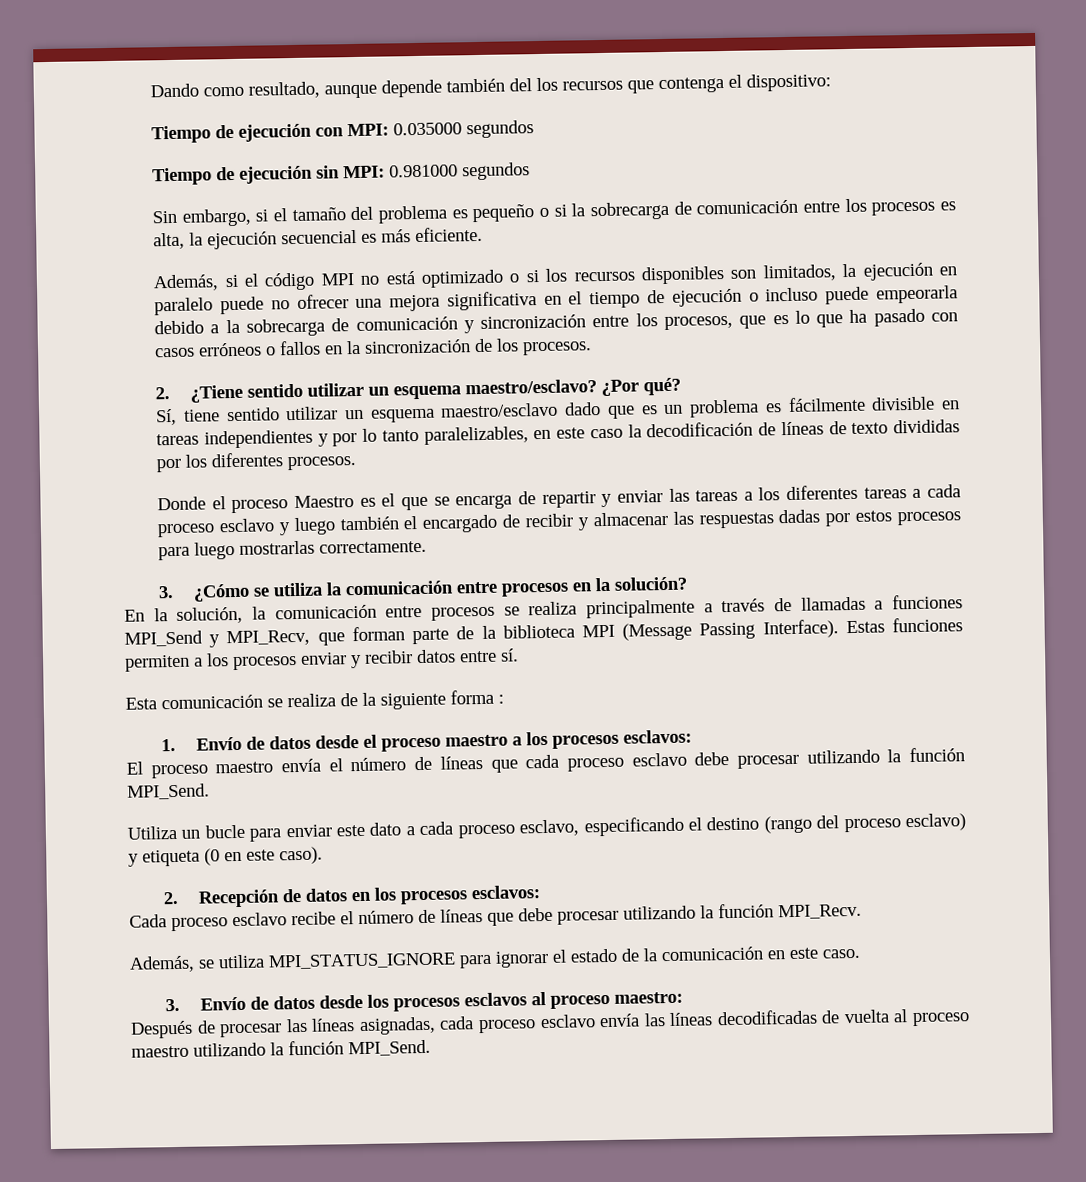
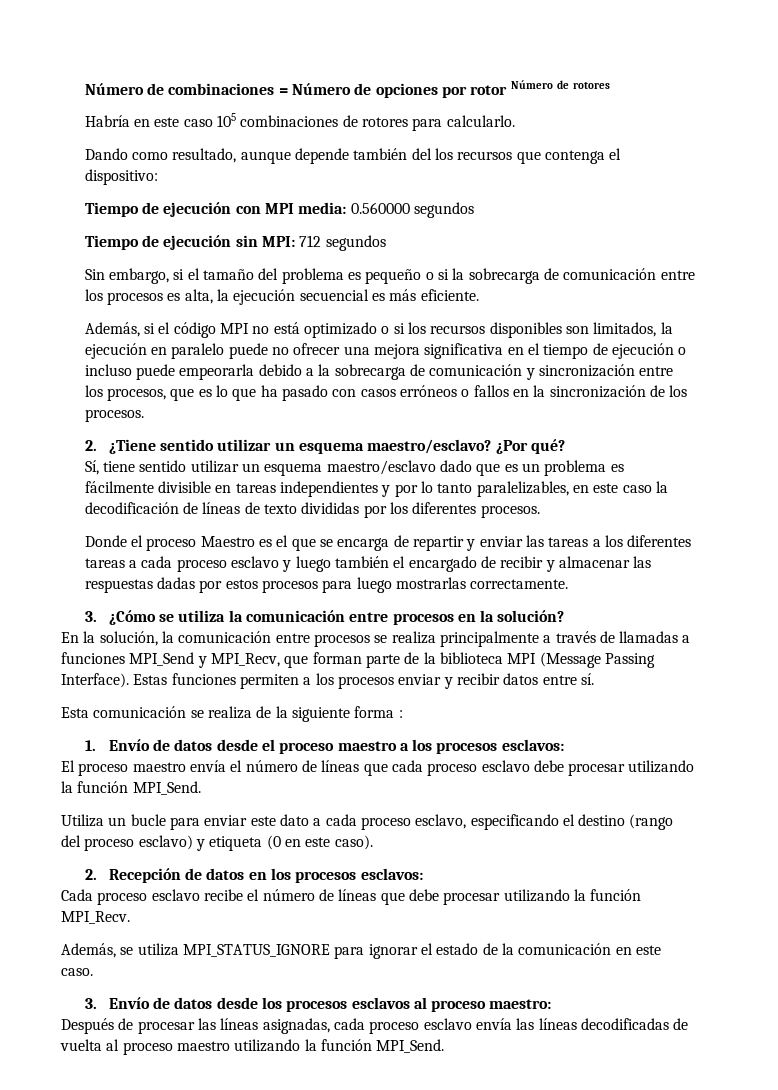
+ Número de combinaciones = Número de opciones por rotor Número de rotores
+ Habría en este caso 105 combinaciones de rotores para calcularlo.
- Tiempo de ejecución con MPI: 0.035000 segundos
+ Tiempo de ejecución con MPI media: 0.560000 segundos
- Tiempo de ejecución sin MPI: 0.981000 segundos
+ Tiempo de ejecución sin MPI: 712 segundos

